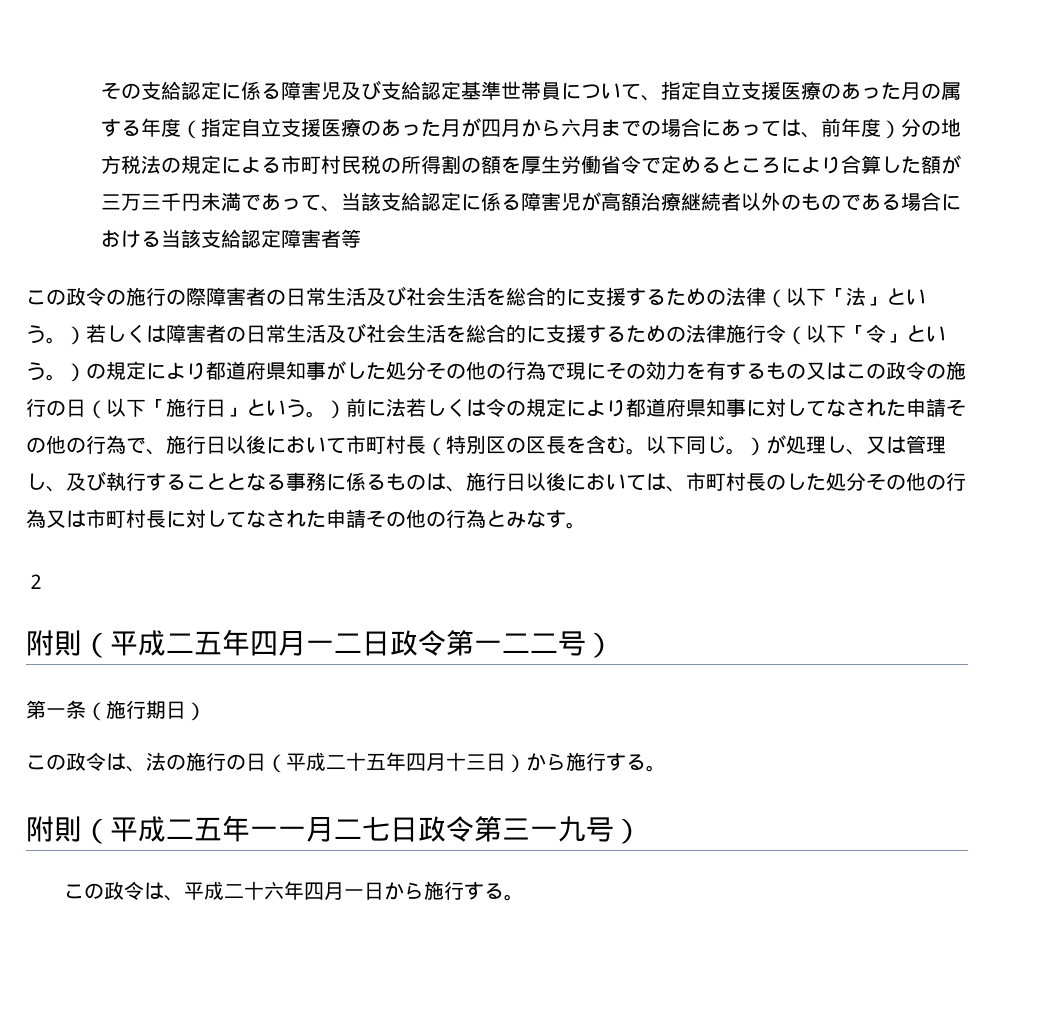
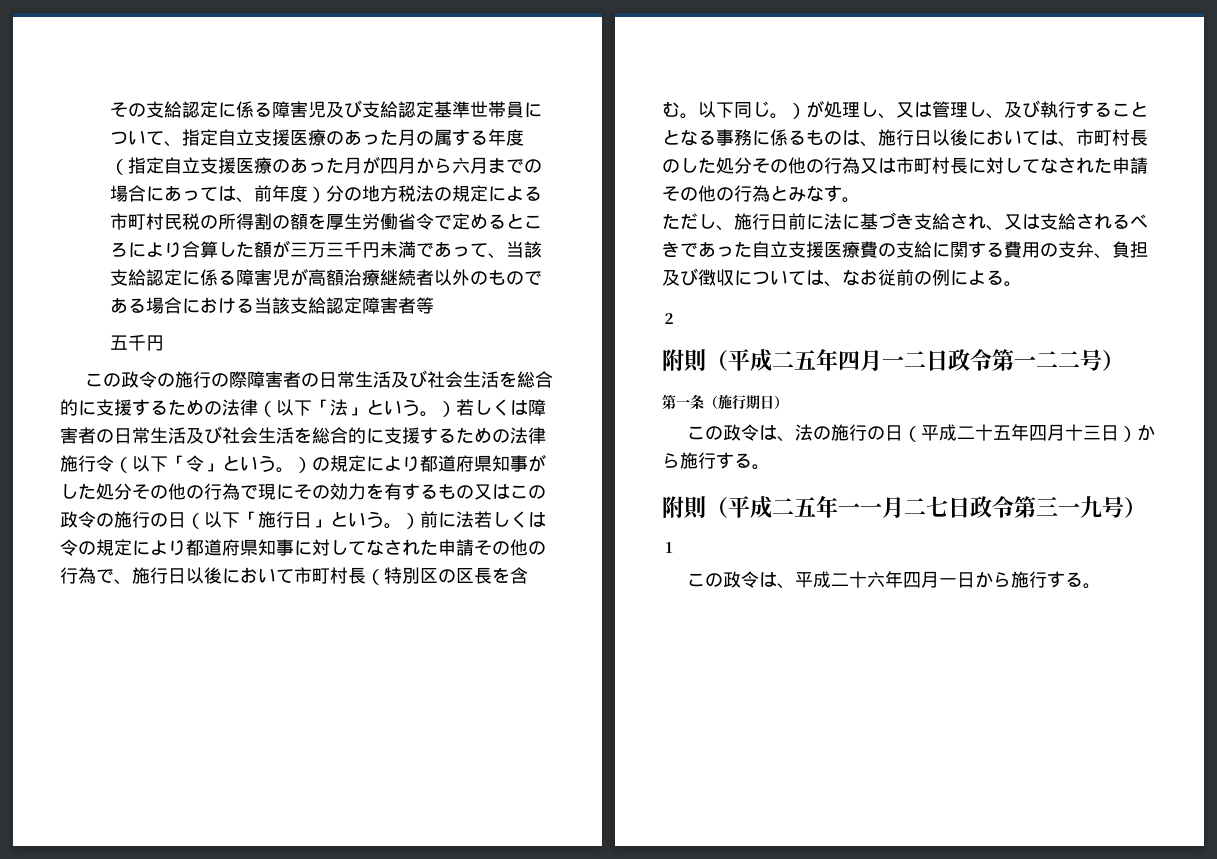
+ 五千円
+ ただし、施行日前に法に基づき支給され、又は支給されるべきであった自立支援医療費の支給に関する費用の支弁、負担及び徴収については、なお従前の例による。
+ １

